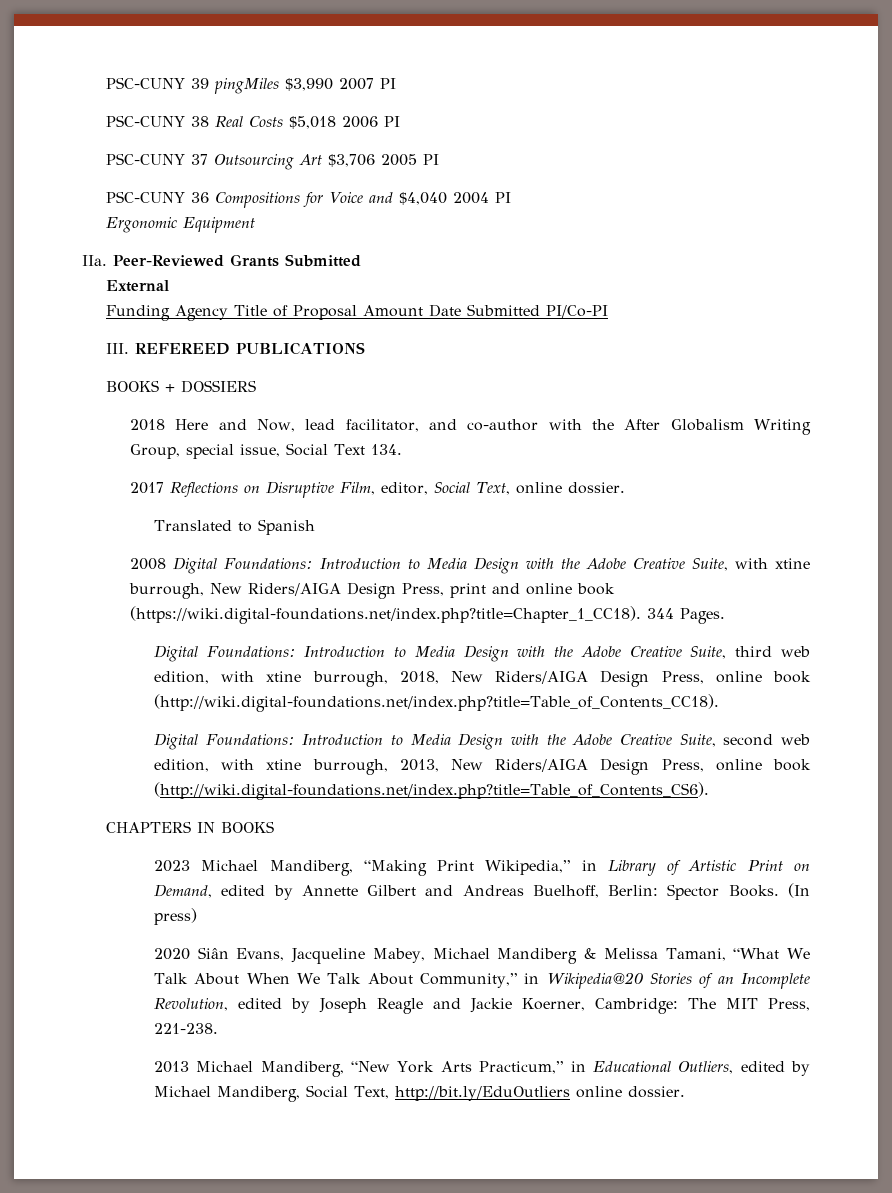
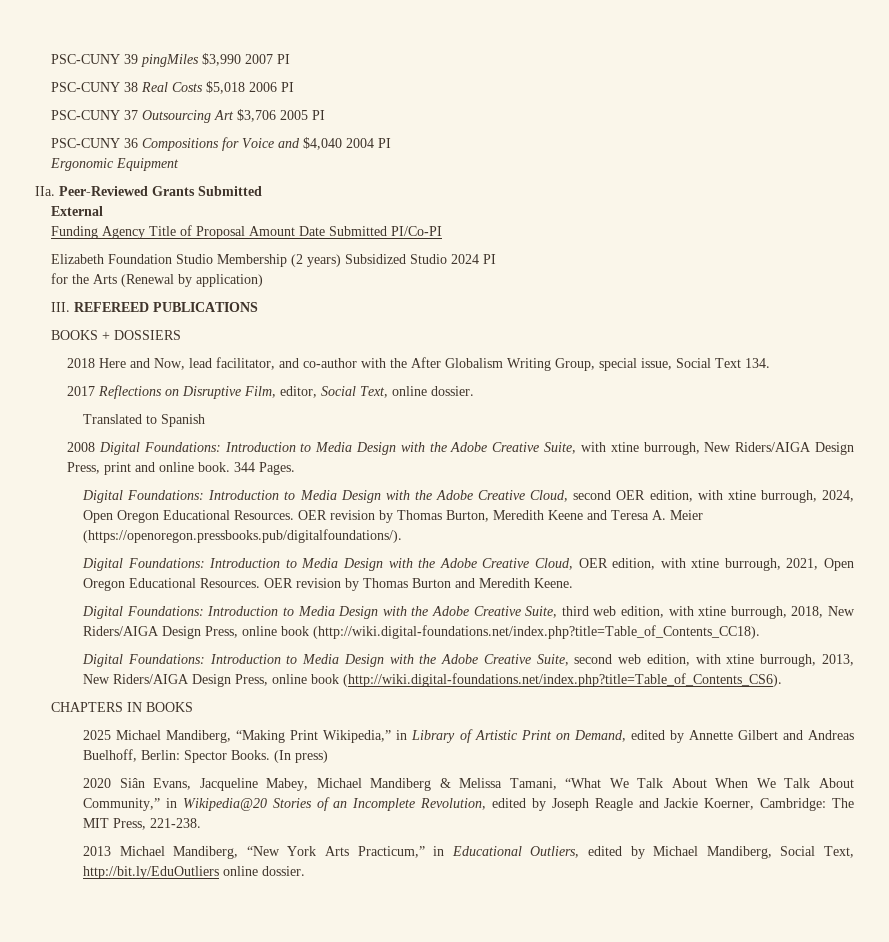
+ Elizabeth Foundation Studio Membership (2 years) Subsidized Studio 2024 PI
+ for the Arts (Renewal by application)
- 2008 Digital Foundations: Introduction to Media Design with the Adobe Creative Suite, with xtine burrough, New Riders/AIGA Design Press, print and online book (https://wiki.digital-foundations.net/index.php?title=Chapter_1_CC18). 344 Pages.
+ 2008 Digital Foundations: Introduction to Media Design with the Adobe Creative Suite, with xtine burrough, New Riders/AIGA Design Press, print and online book. 344 Pages.
+ Digital Foundations: Introduction to Media Design with the Adobe Creative Cloud, second OER edition, with xtine burrough, 2024, Open Oregon Educational Resources. OER revision by Thomas Burton, Meredith Keene and Teresa A. Meier (https://openoregon.pressbooks.pub/digitalfoundations/).
+ Digital Foundations: Introduction to Media Design with the Adobe Creative Cloud, OER edition, with xtine burrough, 2021, Open Oregon Educational Resources. OER revision by Thomas Burton and Meredith Keene.
- 2023 Michael Mandiberg, “Making Print Wikipedia,” in Library of Artistic Print on Demand, edited by Annette Gilbert and Andreas Buelhoff, Berlin: Spector Books.
+ 2025 Michael Mandiberg, “Making Print Wikipedia,” in Library of Artistic Print on Demand, edited by Annette Gilbert and Andreas Buelhoff, Berlin: Spector Books.

